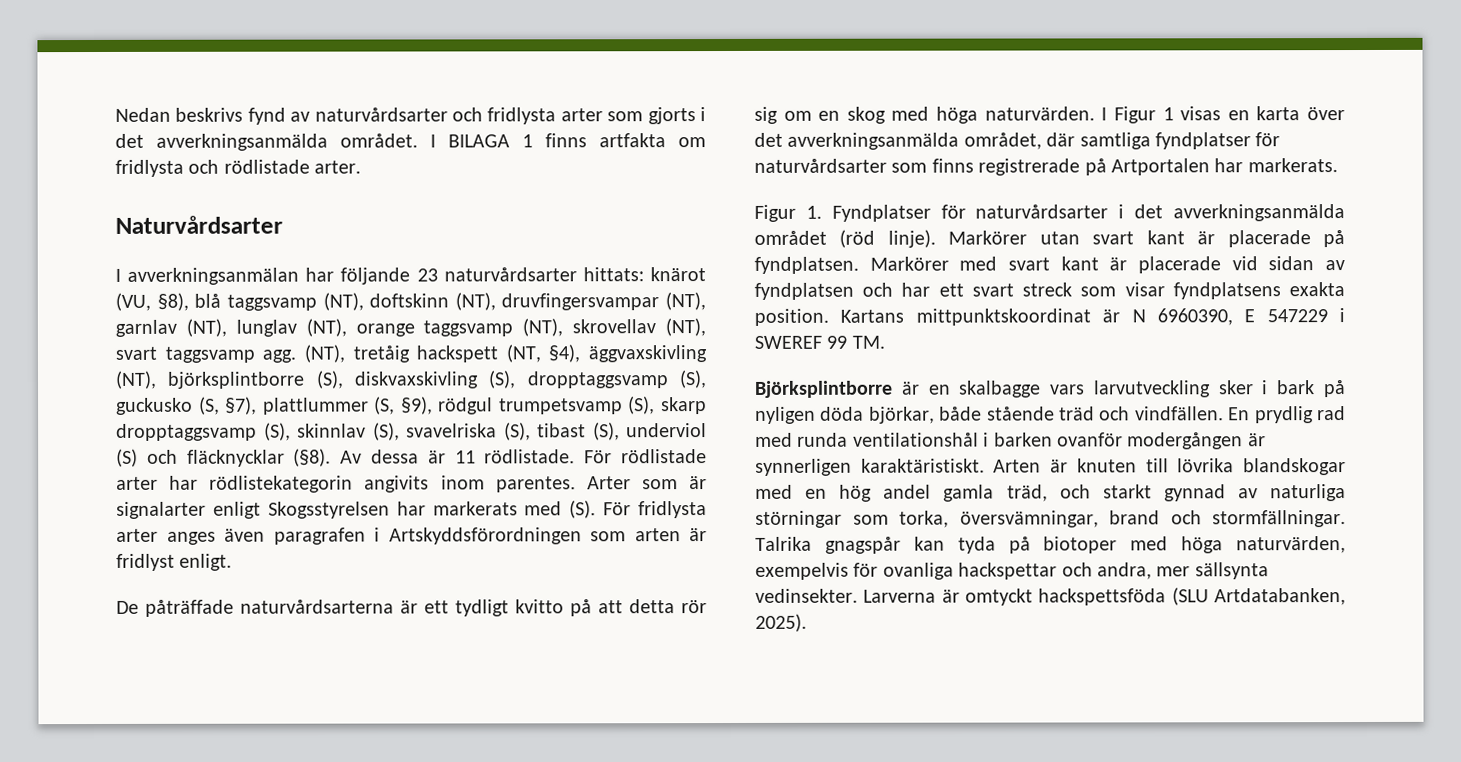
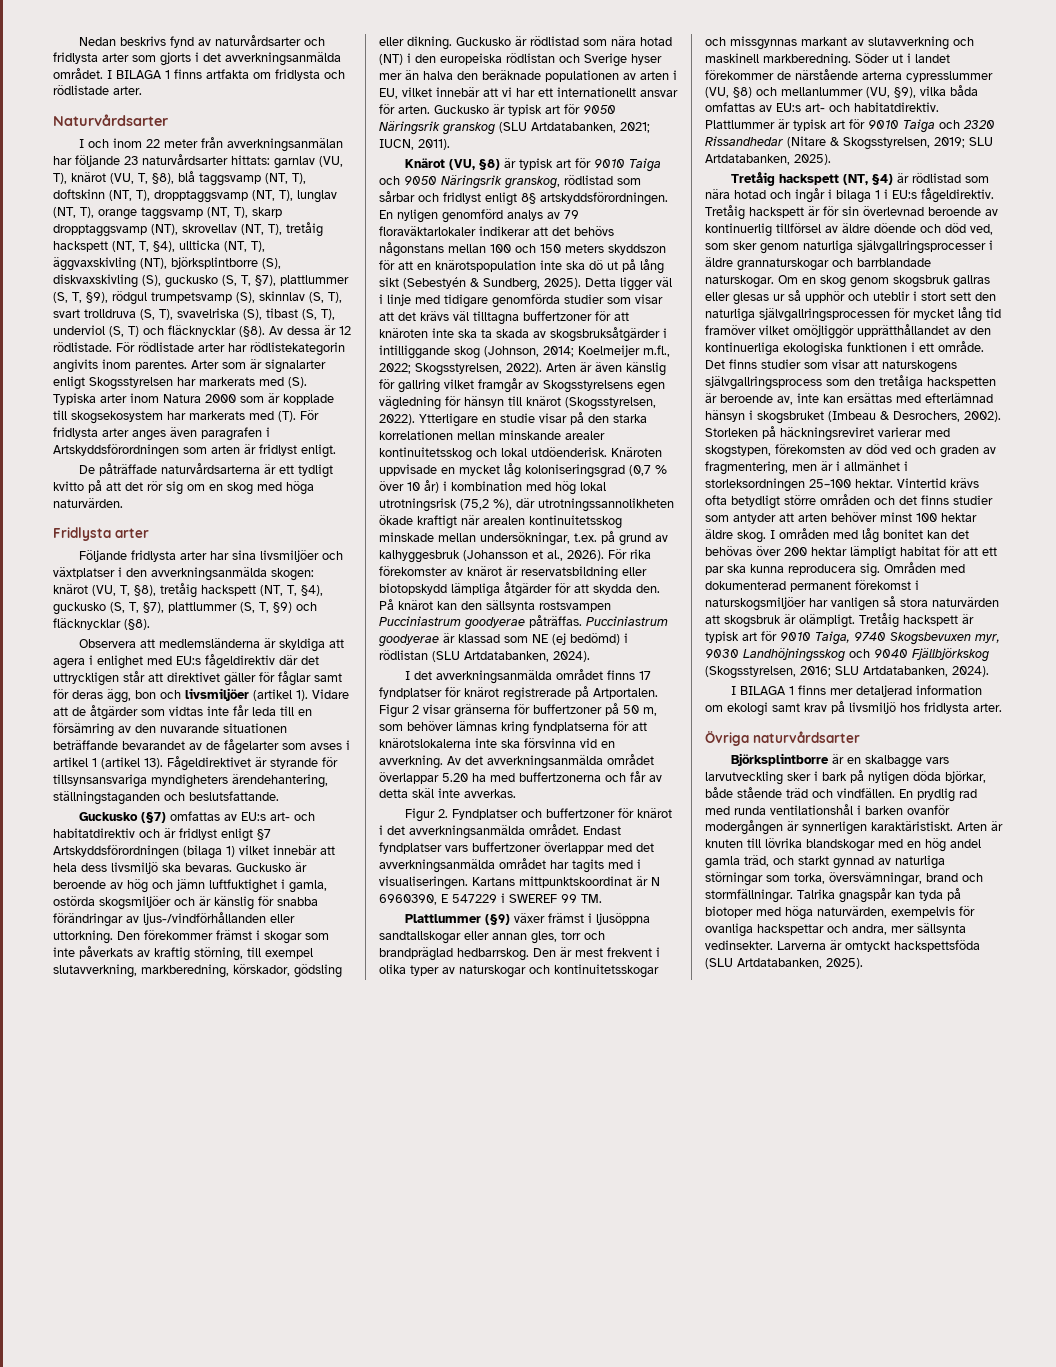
- I avverkningsanmälan har följande 23 naturvårdsarter hittats: knärot (VU, §8), blå taggsvamp (NT), doftskinn (NT), druvfingersvampar (NT), garnlav (NT), lunglav (NT), orange taggsvamp (NT), skrovellav (NT), svart taggsvamp agg. (NT), tretåig hackspett (NT, §4), äggvaxskivling (NT), björksplintborre (S), diskvaxskivling (S), dropptaggsvamp (S), guckusko (S, §7), plattlummer (S, §9), rödgul trumpetsvamp (S), skarp dropptaggsvamp (S), skinnlav (S), svavelriska (S), tibast (S), underviol (S) och fläcknycklar (§8).
+ I och inom 22 meter från avverkningsanmälan har följande 23 naturvårdsarter hittats: garnlav (VU, T), knärot (VU, T, §8), blå taggsvamp (NT, T), doftskinn (NT, T), dropptaggsvamp (NT, T), lunglav (NT, T), orange taggsvamp (NT, T), skarp dropptaggsvamp (NT), skrovellav (NT, T), tretåig hackspett (NT, T, §4), ullticka (NT, T), äggvaxskivling (NT), björksplintborre (S), diskvaxskivling (S), guckusko (S, T, §7), plattlummer (S, T, §9), rödgul trumpetsvamp (S), skinnlav (S, T), svart trolldruva (S, T), svavelriska (S), tibast (S, T), underviol (S, T) och fläcknycklar (§8).
- Av dessa är 11 rödlistade.
+ Av dessa är 12 rödlistade.
- Arter som är signalarter enligt Skogsstyrelsen har markerats med (S). För fridlysta arter anges även paragrafen i Artskyddsförordningen som arten är fridlyst enligt.
+ Arter som är signalarter enligt Skogsstyrelsen har markerats med (S). Typiska arter inom Natura 2000 som är kopplade till skogsekosystem har markerats med (T). För fridlysta arter anges även paragrafen i Artskyddsförordningen som arten är fridlyst enligt.
- De påträffade naturvårdsarterna är ett tydligt kvitto på att detta rör sig om en skog med höga naturvärden. I Figur 1 visas en karta över det avverkningsanmälda området, där samtliga fyndplatser för naturvårdsarter som finns registrerade på Artportalen har markerats.
- Figur 1. Fyndplatser för naturvårdsarter i det avverkningsanmälda området (röd linje). Markörer utan svart kant är placerade på fyndplatsen. Markörer med svart kant är placerade vid sidan av fyndplatsen och har ett svart streck som visar fyndplatsens exakta position.
+ De påträffade naturvårdsarterna är ett tydligt kvitto på att det rör sig om en skog med höga naturvärden.
+ Fridlysta arter
+ Följande fridlysta arter har sina livsmiljöer och växtplatser i den avverkningsanmälda skogen: knärot (VU, T, §8), tretåig hackspett (NT, T, §4), guckusko (S, T, §7), plattlummer (S, T, §9) och fläcknycklar (§8).
+ Observera att medlemsländerna är skyldiga att agera i enlighet med EU:s fågeldirektiv där det uttryckligen står att direktivet gäller för fåglar samt för deras ägg, bon och livsmiljöer (artikel 1). Vidare att de åtgärder som vidtas inte får leda till en försämring av den nuvarande situationen beträffande bevarandet av de fågelarter som avses i artikel 1 (artikel 13). Fågeldirektivet är styrande för tillsynsansvariga myndigheters ärendehantering, ställningstaganden och beslutsfattande.
+ Guckusko (§7) omfattas av EU:s art- och habitatdirektiv och är fridlyst enligt §7 Artskyddsförordningen (bilaga 1) vilket innebär att hela dess livsmiljö ska bevaras. Guckusko är beroende av hög och jämn luftfuktighet i gamla, ostörda skogsmiljöer och är känslig för snabba förändringar av ljus-/vindförhållanden eller uttorkning. Den förekommer främst i skogar som inte påverkats av kraftig störning, till exempel slutavverkning, markberedning, körskador, gödsling eller dikning. Guckusko är rödlistad som nära hotad (NT) i den europeiska rödlistan och Sverige hyser mer än halva den beräknade populationen av arten i EU, vilket innebär att vi har ett internationellt ansvar för arten. Guckusko är typisk art för 9050 Näringsrik granskog (SLU Artdatabanken, 2021; IUCN, 2011).
+ Knärot (VU, §8) är typisk art för 9010 Taiga och 9050 Näringsrik granskog, rödlistad som sårbar och fridlyst enligt 8§ artskyddsförordningen. En nyligen genomförd analys av 79 floraväktarlokaler indikerar att det behövs någonstans mellan 100 och 150 meters skyddszon för att en knärotspopulation inte ska dö ut på lång sikt (Sebestyén & Sundberg, 2025). Detta ligger väl i linje med tidigare genomförda studier som visar att det krävs väl tilltagna buffertzoner för att knäroten inte ska ta skada av skogsbruksåtgärder i intilliggande skog (Johnson, 2014; Koelmeijer m.fl., 2022; Skogsstyrelsen, 2022). Arten är även känslig för gallring vilket framgår av Skogsstyrelsens egen vägledning för hänsyn till knärot (Skogsstyrelsen, 2022). Ytterligare en studie visar på den starka korrelationen mellan minskande arealer kontinuitetsskog och lokal utdöenderisk. Knäroten uppvisade en mycket låg koloniseringsgrad (0,7 % över 10 år) i kombination med hög lokal utrotningsrisk (75,2 %), där utrotningssannolikheten ökade kraftigt när arealen kontinuitetsskog minskade mellan undersökningar, t.ex. på grund av kalhyggesbruk (Johansson et al., 2026). För rika förekomster av knärot är reservatsbildning eller biotopskydd lämpliga åtgärder för att skydda den. På knärot kan den sällsynta rostsvampen Pucciniastrum goodyerae påträffas. Pucciniastrum goodyerae är klassad som NE (ej bedömd) i rödlistan (SLU Artdatabanken, 2024).
+ I det avverkningsanmälda området finns 17 fyndplatser för knärot registrerade på Artportalen. Figur 2 visar gränserna för buffertzoner på 50 m, som behöver lämnas kring fyndplatserna för att knärotslokalerna inte ska försvinna vid en avverkning. Av det avverkningsanmälda området överlappar 5.20 ha med buffertzonerna och får av detta skäl inte avverkas.
+ Figur 2. Fyndplatser och buffertzoner för knärot i det avverkningsanmälda området. Endast fyndplatser vars buffertzoner överlappar med det avverkningsanmälda området har tagits med i visualiseringen.
+ Plattlummer (§9) växer främst i ljusöppna sandtallskogar eller annan gles, torr och brandpräglad hedbarrskog. Den är mest frekvent i olika typer av naturskogar och kontinuitetsskogar och missgynnas markant av slutavverkning och maskinell markberedning. Söder ut i landet förekommer de närstående arterna cypresslummer (VU, §8) och mellanlummer (VU, §9), vilka båda omfattas av EU:s art- och habitatdirektiv. Plattlummer är typisk art för 9010 Taiga och 2320 Rissandhedar (Nitare & Skogsstyrelsen, 2019; SLU Artdatabanken, 2025).
+ Tretåig hackspett (NT, §4) är rödlistad som nära hotad och ingår i bilaga 1 i EU:s fågeldirektiv. Tretåig hackspett är för sin överlevnad beroende av kontinuerlig tillförsel av äldre döende och död ved, som sker genom naturliga självgallringsprocesser i äldre grannaturskogar och barrblandade naturskogar. Om en skog genom skogsbruk gallras eller glesas ur så upphör och uteblir i stort sett den naturliga självgallringsprocessen för mycket lång tid framöver vilket omöjliggör upprätthållandet av den kontinuerliga ekologiska funktionen i ett område. Det finns studier som visar att naturskogens självgallringsprocess som den tretåiga hackspetten är beroende av, inte kan ersättas med efterlämnad hänsyn i skogsbruket (Imbeau & Desrochers, 2002). Storleken på häckningsreviret varierar med skogstypen, förekomsten av död ved och graden av fragmentering, men är i allmänhet i storleksordningen 25–100 hektar. Vintertid krävs ofta betydligt större områden och det finns studier som antyder att arten behöver minst 100 hektar äldre skog. I områden med låg bonitet kan det behövas över 200 hektar lämpligt habitat för att ett par ska kunna reproducera sig. Områden med dokumenterad permanent förekomst i naturskogsmiljöer har vanligen så stora naturvärden att skogsbruk är olämpligt. Tretåig hackspett är typisk art för 9010 Taiga, 9740 Skogsbevuxen myr, 9030 Landhöjningsskog och 9040 Fjällbjörkskog (Skogsstyrelsen, 2016; SLU Artdatabanken, 2024).
+ I BILAGA 1 finns mer detaljerad information om ekologi samt krav på livsmiljö hos fridlysta arter.
+ Övriga naturvårdsarter

